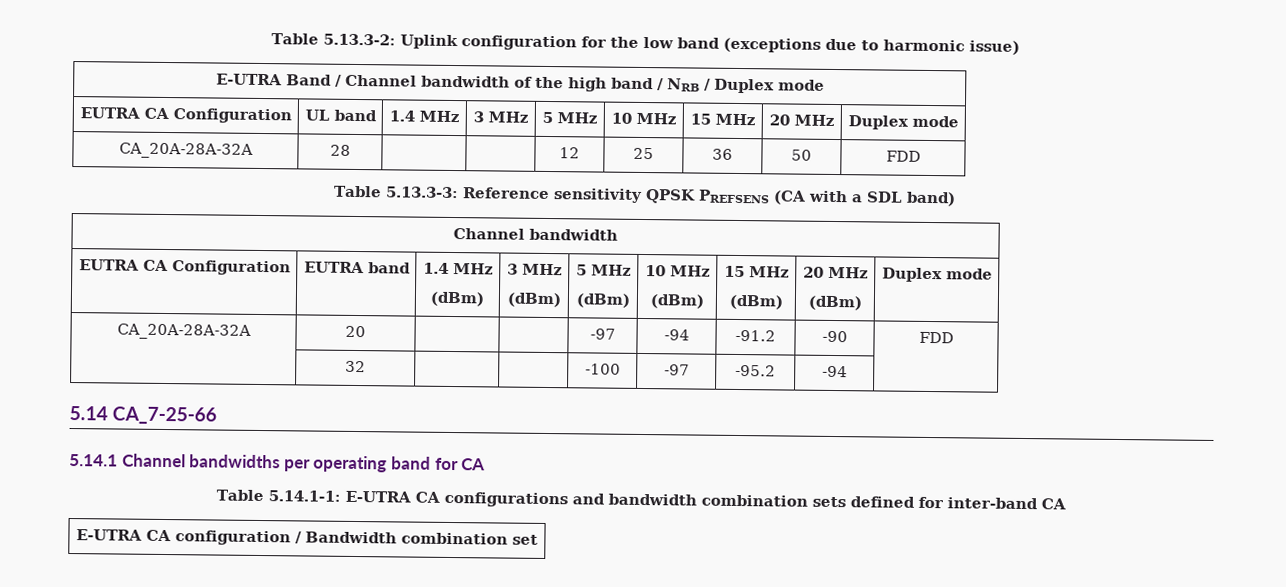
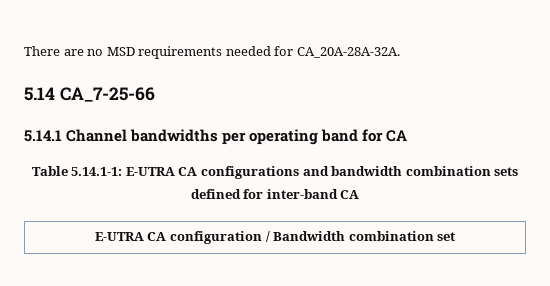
- Table 5.13.3-2: Uplink configuration for the low band (exceptions due to harmonic issue)
- E-UTRA Band / Channel bandwidth of the high band / NRB / Duplex mode
- EUTRA CA Configuration | UL band | 1.4 MHz | 3 MHz | 5 MHz | 10 MHz | 15 MHz | 20 MHz | Duplex mode
- CA_20A-28A-32A | 28 | | | 12 | 25 | 36 | 50 | FDD
- Table 5.13.3-3: Reference sensitivity QPSK PREFSENS (CA with a SDL band)
- Channel bandwidth
- EUTRA CA Configuration | EUTRA band | 1.4 MHz
- (dBm) | 3 MHz
- (dBm) | 5 MHz
- (dBm) | 10 MHz
- (dBm) | 15 MHz
- (dBm) | 20 MHz
- (dBm) | Duplex mode
- CA_20A-28A-32A | 20 | | | -97 | -94 | -91.2 | -90 | FDD
- | 32 | | | -100 | -97 | -95.2 | -94 |
+ There are no MSD requirements needed for CA_20A-28A-32A.

